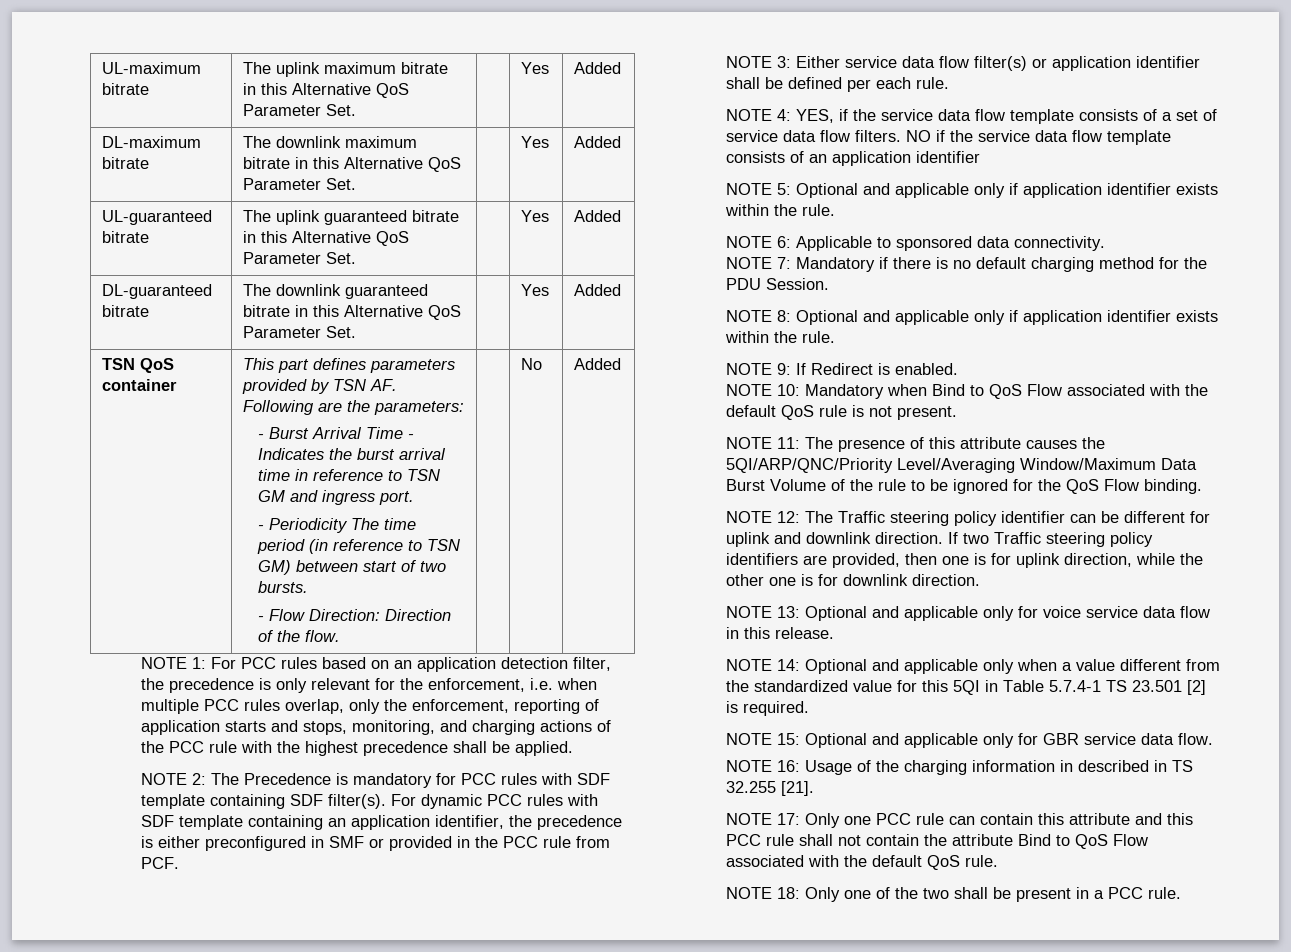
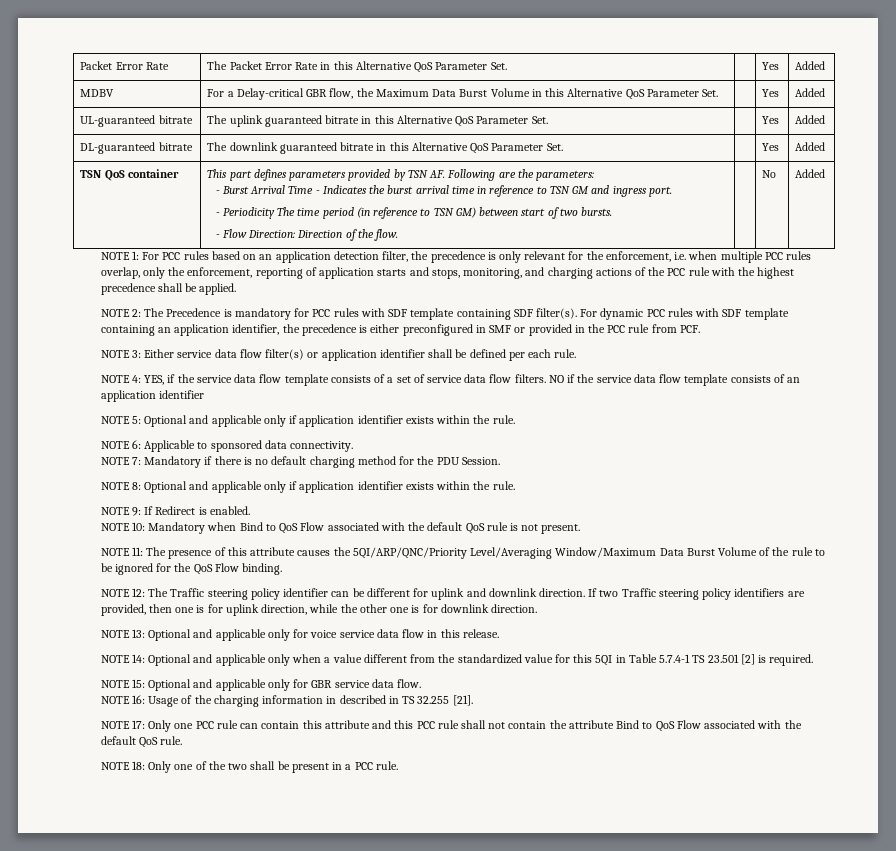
- UL-maximum bitrate | The uplink maximum bitrate in this Alternative QoS Parameter Set. | | Yes | Added
- DL-maximum bitrate | The downlink maximum bitrate in this Alternative QoS Parameter Set. | | Yes | Added
+ Packet Error Rate | The Packet Error Rate in this Alternative QoS Parameter Set. | | Yes | Added
+ MDBV | For a Delay-critical GBR flow, the Maximum Data Burst Volume in this Alternative QoS Parameter Set. | | Yes | Added

